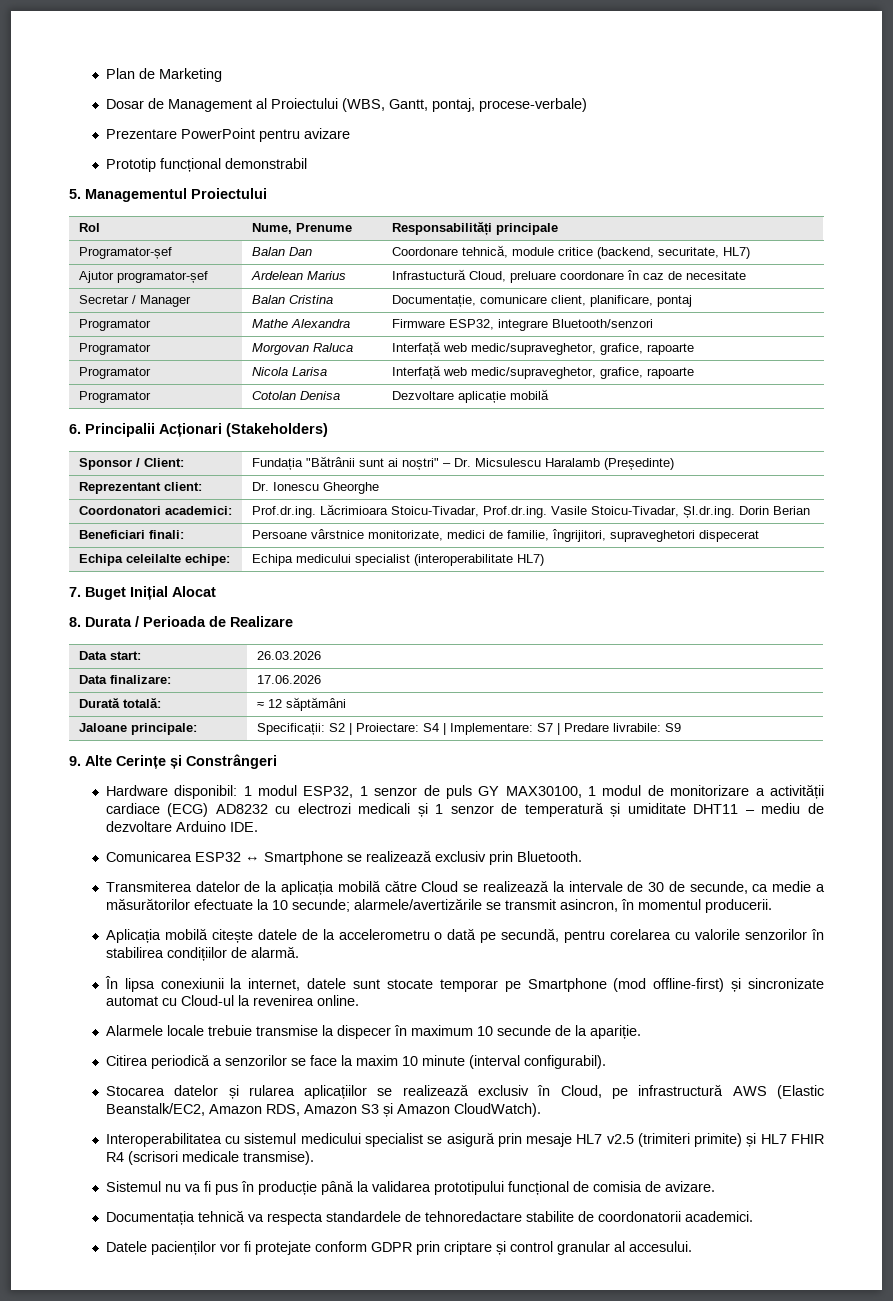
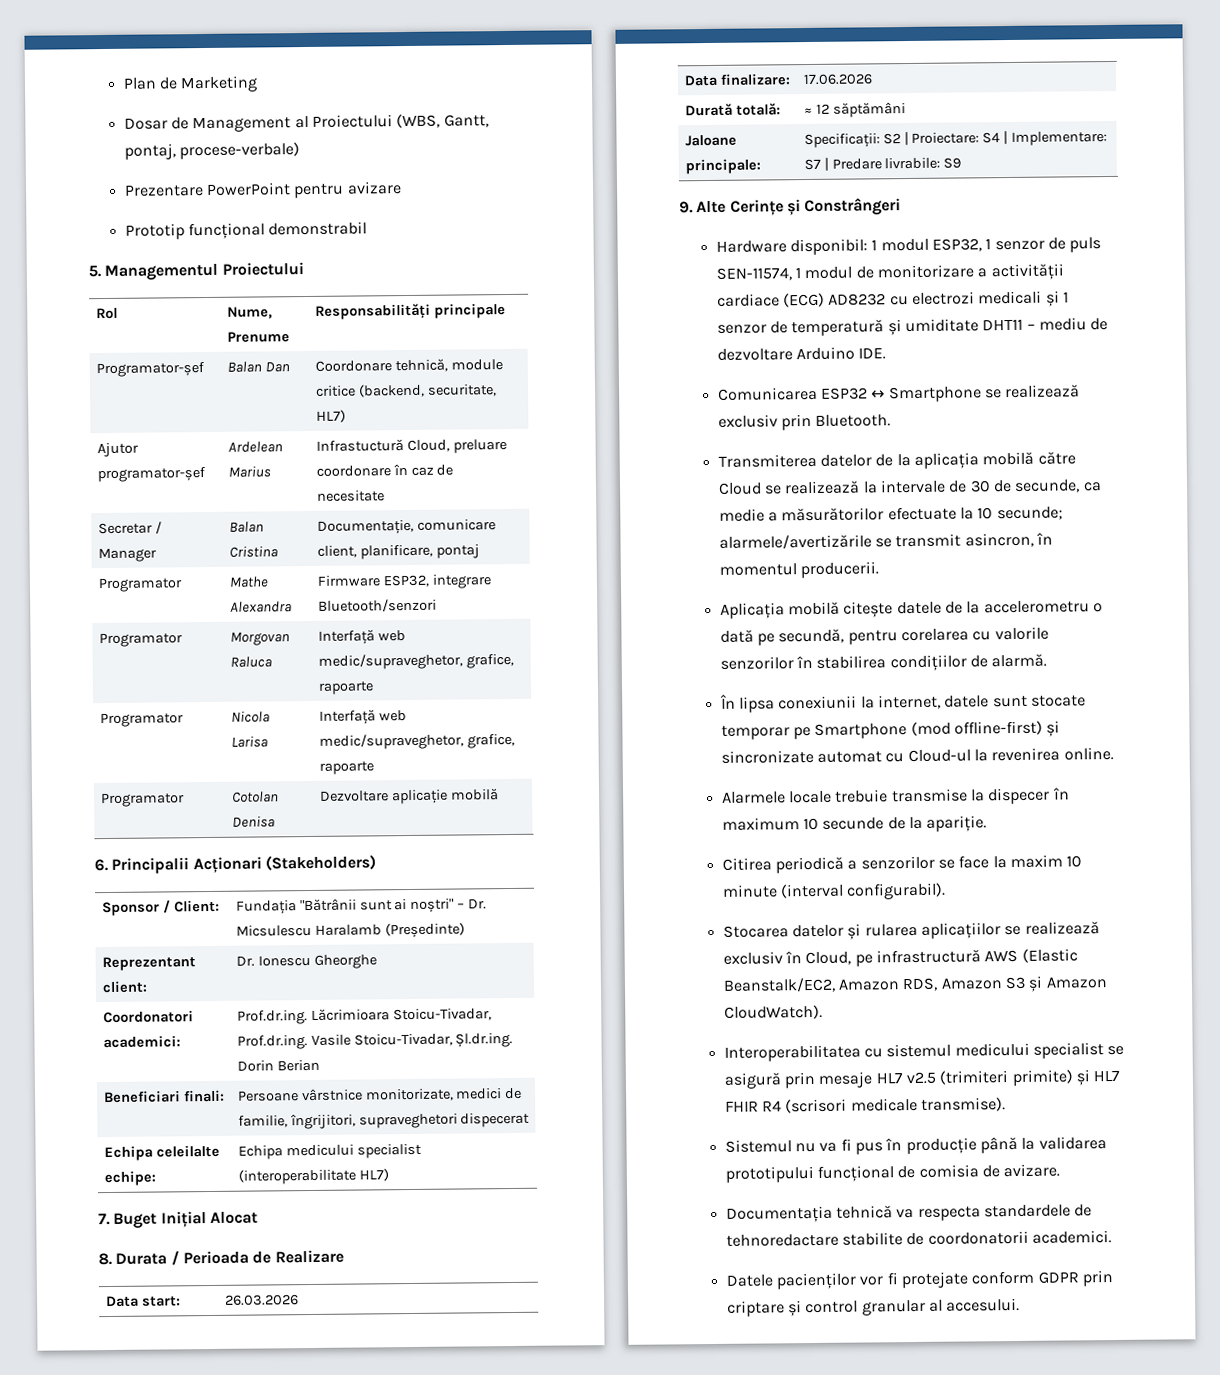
- Hardware disponibil: 1 modul ESP32, 1 senzor de puls GY MAX30100, 1 modul de monitorizare a activității cardiace (ECG) AD8232 cu electrozi medicali și 1 senzor de temperatură și umiditate DHT11 – mediu de dezvoltare Arduino IDE.
+ Hardware disponibil: 1 modul ESP32, 1 senzor de puls SEN-11574, 1 modul de monitorizare a activității cardiace (ECG) AD8232 cu electrozi medicali și 1 senzor de temperatură și umiditate DHT11 – mediu de dezvoltare Arduino IDE.

